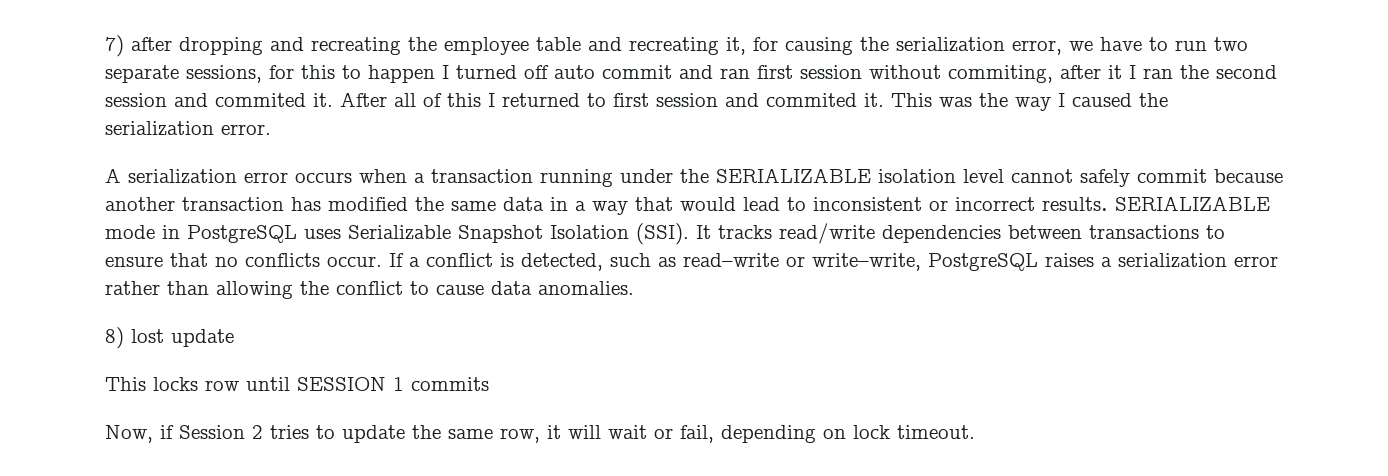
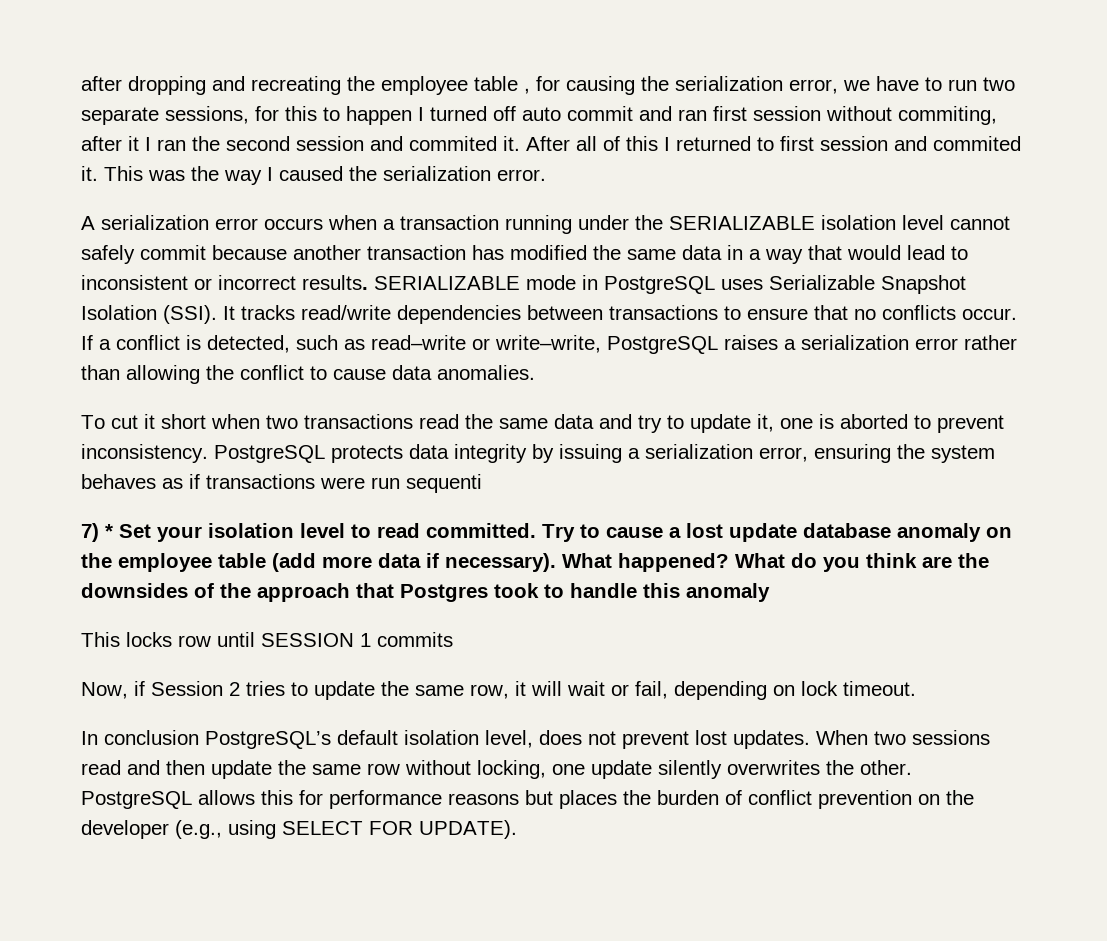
- 7) after dropping and recreating the employee table and recreating it, for causing the serialization error, we have to run two separate sessions, for this to happen I turned off auto commit and ran first session without commiting, after it I ran the second session and commited it.
+ after dropping and recreating the employee table , for causing the serialization error, we have to run two separate sessions, for this to happen I turned off auto commit and ran first session without commiting, after it I ran the second session and commited it.
- 8) lost update
+ To cut it short when two transactions read the same data and try to update it, one is aborted to prevent inconsistency. PostgreSQL protects data integrity by issuing a serialization error, ensuring the system behaves as if transactions were run sequenti
+ 7) * Set your isolation level to read committed. Try to cause a lost update database anomaly on the employee table (add more data if necessary). What happened? What do you think are the downsides of the approach that Postgres took to handle this anomaly
+ In conclusion PostgreSQL’s default isolation level, does not prevent lost updates. When two sessions read and then update the same row without locking, one update silently overwrites the other. PostgreSQL allows this for performance reasons but places the burden of conflict prevention on the developer (e.g., using SELECT FOR UPDATE).

